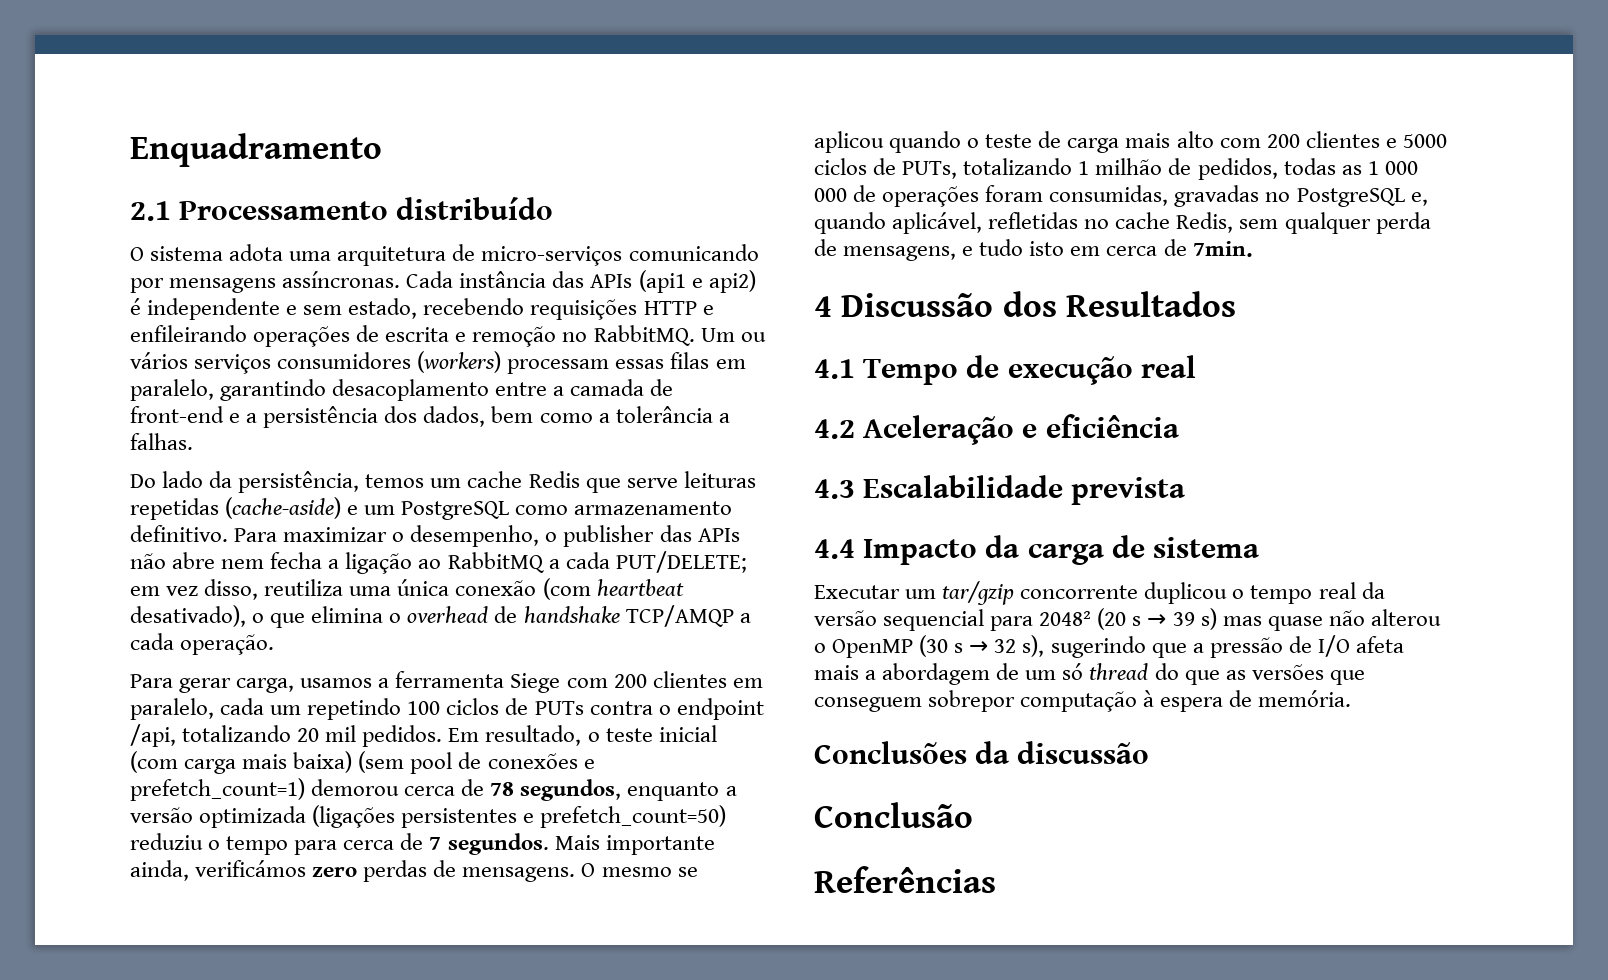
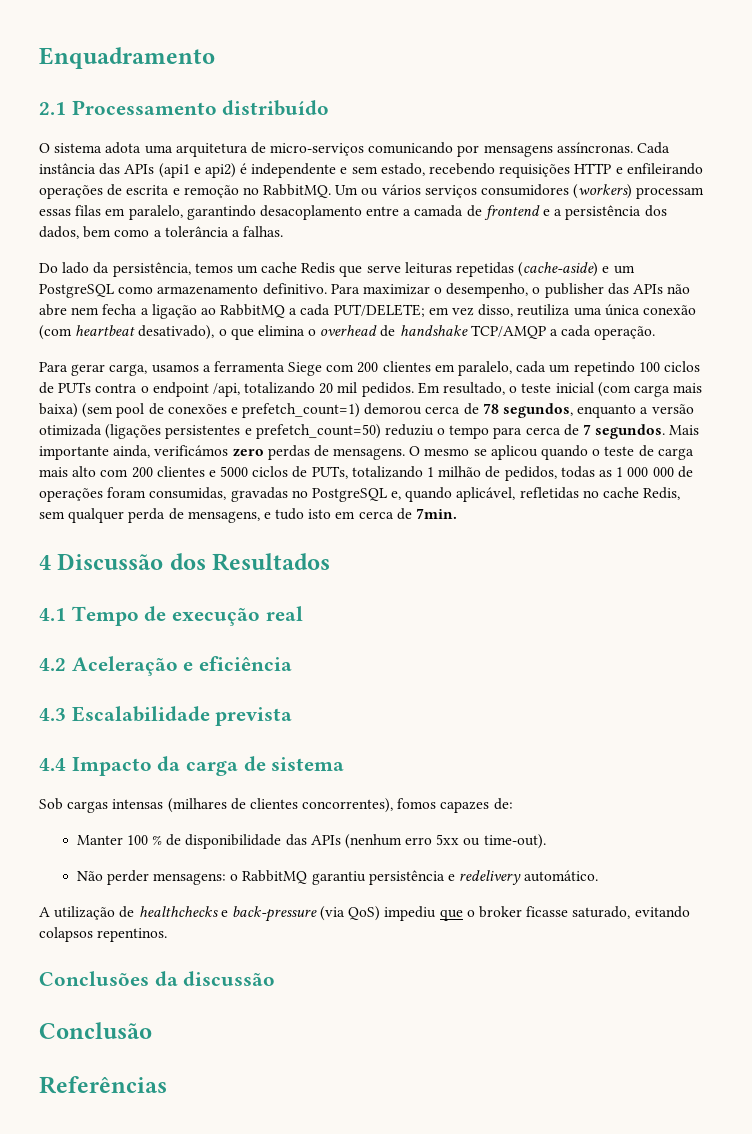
- Um ou vários serviços consumidores (workers) processam essas filas em paralelo, garantindo desacoplamento entre a camada de front-end e a persistência dos dados, bem como a tolerância a falhas.
+ Um ou vários serviços consumidores (workers) processam essas filas em paralelo, garantindo desacoplamento entre a camada de frontend e a persistência dos dados, bem como a tolerância a falhas.
- Em resultado, o teste inicial (com carga mais baixa) (sem pool de conexões e prefetch_count=1) demorou cerca de 78 segundos, enquanto a versão optimizada (ligações persistentes e prefetch_count=50) reduziu o tempo para cerca de 7 segundos.
+ Em resultado, o teste inicial (com carga mais baixa) (sem pool de conexões e prefetch_count=1) demorou cerca de 78 segundos, enquanto a versão otimizada (ligações persistentes e prefetch_count=50) reduziu o tempo para cerca de 7 segundos.
- Executar um tar/gzip concorrente duplicou o tempo real da versão sequencial para 2048² (20 s → 39 s) mas quase não alterou o OpenMP (30 s → 32 s), sugerindo que a pressão de I/O afeta mais a abordagem de um só thread do que as versões que conseguem sobrepor computação à espera de memória.
+ Sob cargas intensas (milhares de clientes concorrentes), fomos capazes de:
+ Manter 100 % de disponibilidade das APIs (nenhum erro 5xx ou time-out).
+ Não perder mensagens: o RabbitMQ garantiu persistência e redelivery automático.
+ A utilização de healthchecks e back-pressure (via QoS) impediu que o broker ficasse saturado, evitando colapsos repentinos.

